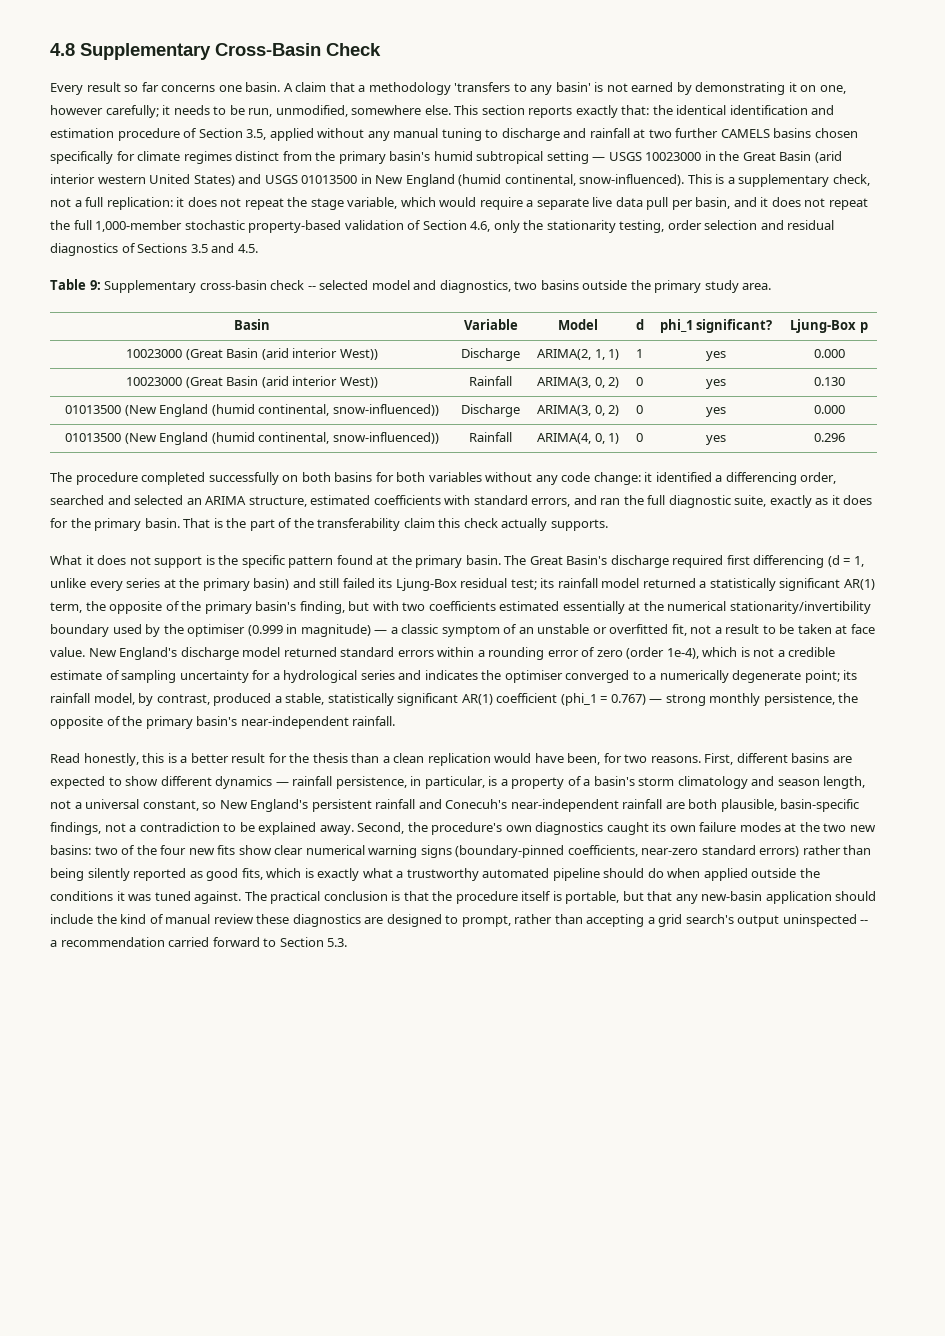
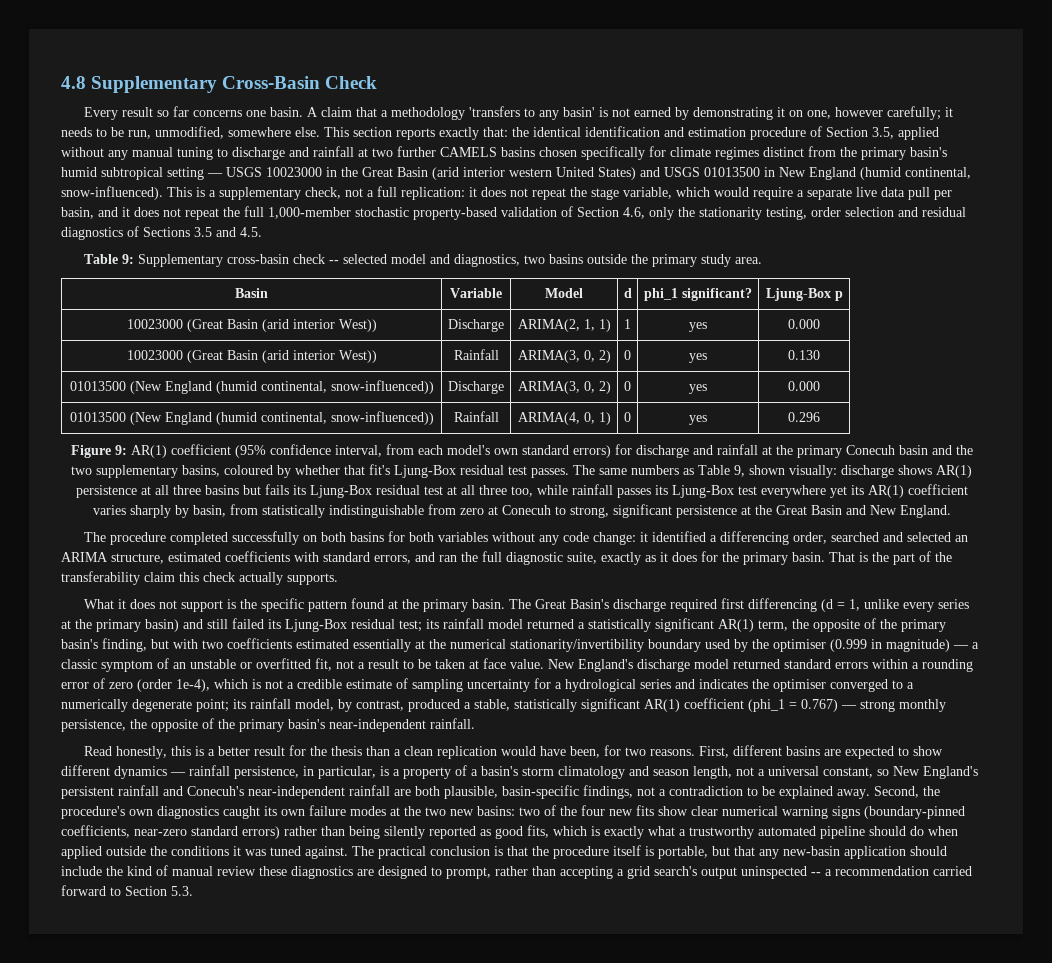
+ Figure 9: AR(1) coefficient (95% confidence interval, from each model's own standard errors) for discharge and rainfall at the primary Conecuh basin and the two supplementary basins, coloured by whether that fit's Ljung-Box residual test passes. The same numbers as Table 9, shown visually: discharge shows AR(1) persistence at all three basins but fails its Ljung-Box residual test at all three too, while rainfall passes its Ljung-Box test everywhere yet its AR(1) coefficient varies sharply by basin, from statistically indistinguishable from zero at Conecuh to strong, significant persistence at the Great Basin and New England.

